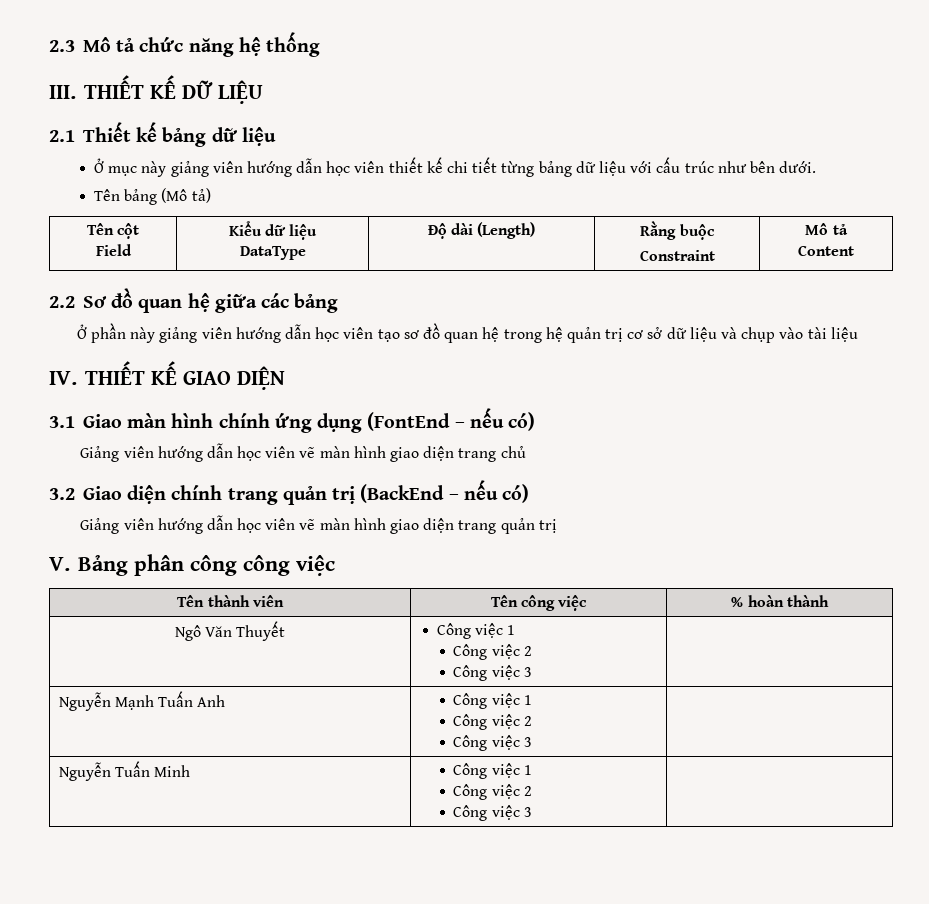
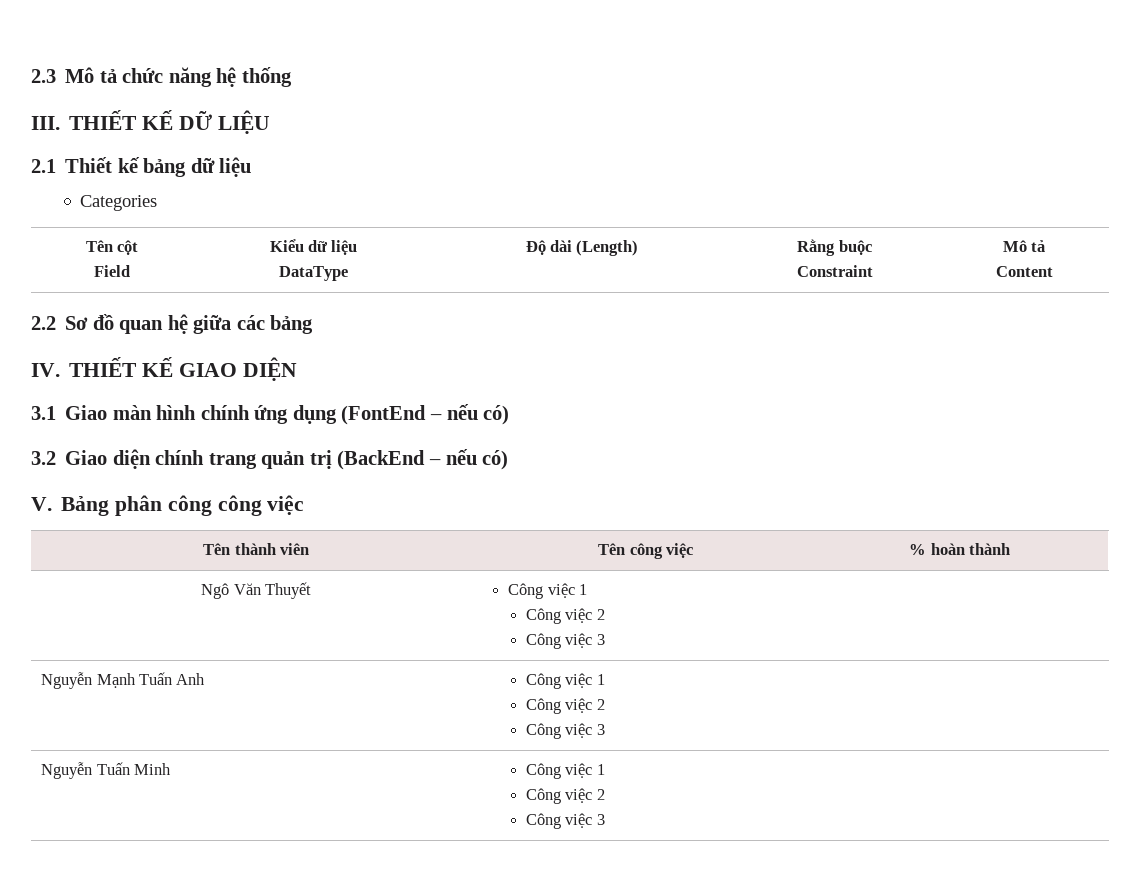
- Ở mục này giảng viên hướng dẫn học viên thiết kế chi tiết từng bảng dữ liệu với cấu trúc như bên dưới.
- Tên bảng (Mô tả)
+ Categories
- Ở phần này giảng viên hướng dẫn học viên tạo sơ đồ quan hệ trong hệ quản trị cơ sở dữ liệu và chụp vào tài liệu
- Giảng viên hướng dẫn học viên vẽ màn hình giao diện trang chủ
- Giảng viên hướng dẫn học viên vẽ màn hình giao diện trang quản trị

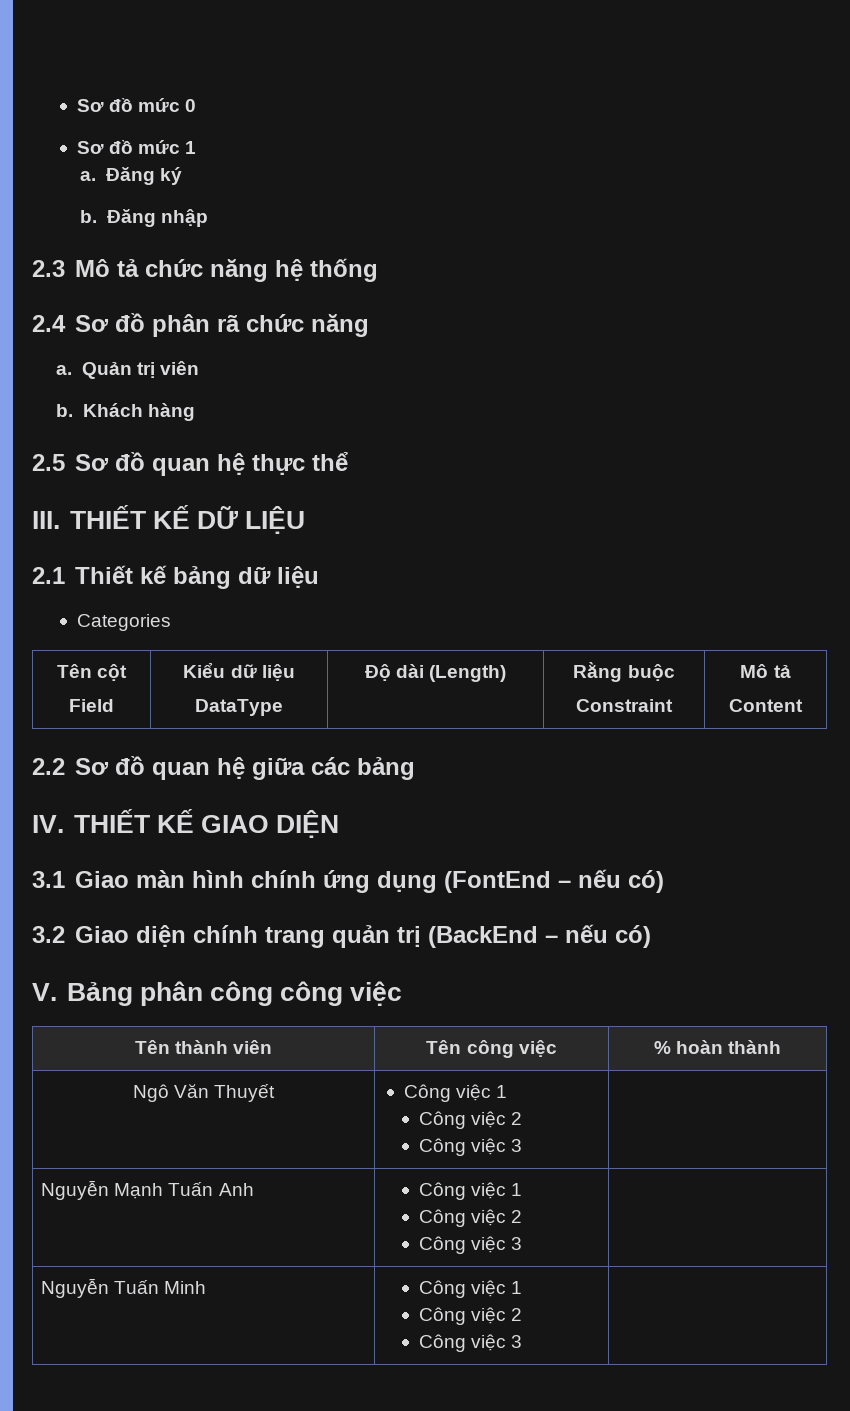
+ Sơ đồ mức 0
+ Sơ đồ mức 1
+ a. Đăng ký
+ b. Đăng nhập
+ 2.4 Sơ đồ phân rã chức năng
+ a. Quản trị viên
+ b. Khách hàng
+ 2.5 Sơ đồ quan hệ thực thể

